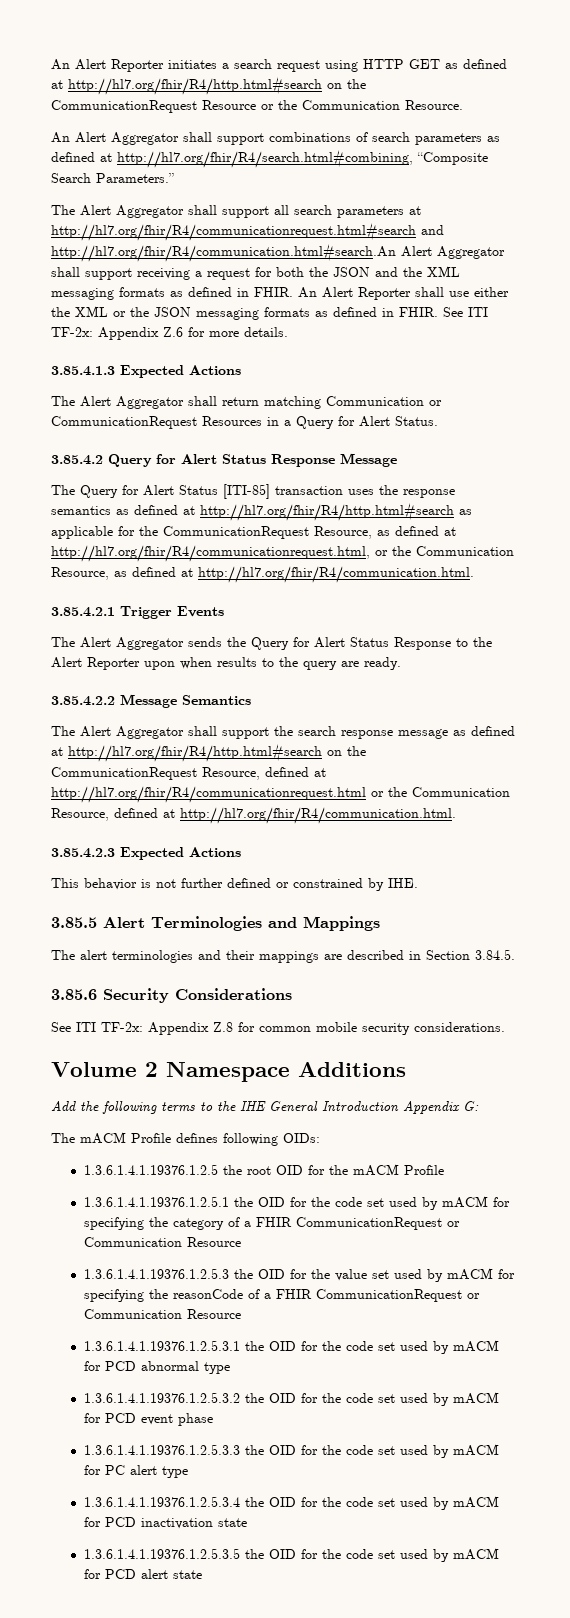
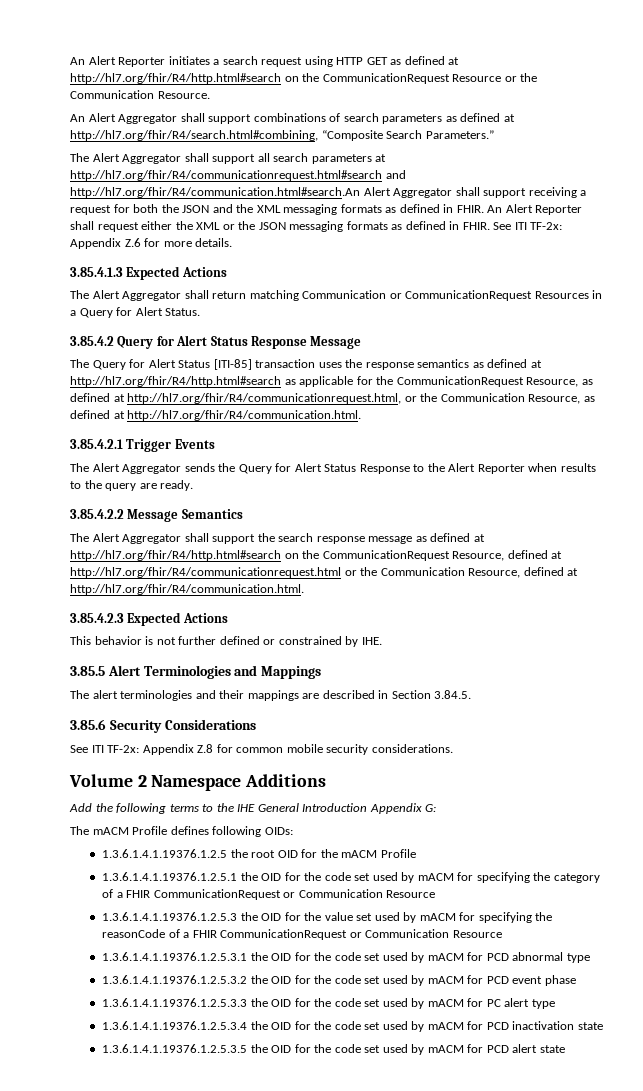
- An Alert Reporter shall use either the XML or the JSON messaging formats as defined in FHIR.
+ An Alert Reporter shall request either the XML or the JSON messaging formats as defined in FHIR.
- The Alert Aggregator sends the Query for Alert Status Response to the Alert Reporter upon when results to the query are ready.
+ The Alert Aggregator sends the Query for Alert Status Response to the Alert Reporter when results to the query are ready.

